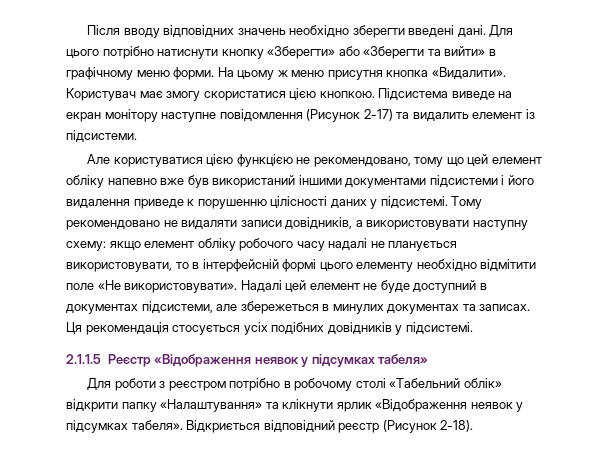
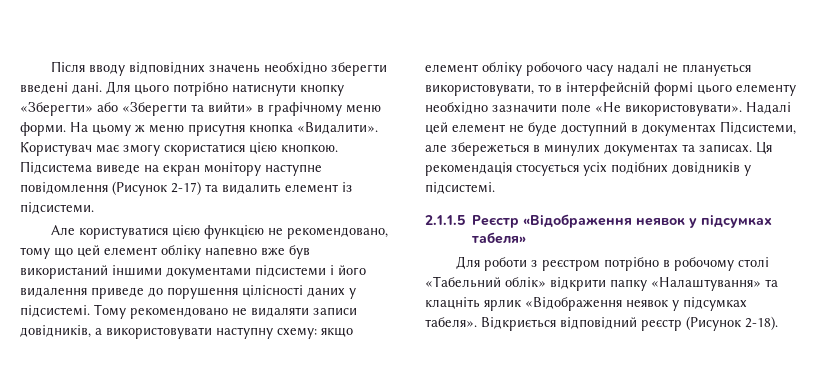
- Але користуватися цією функцією не рекомендовано, тому що цей елемент обліку напевно вже був використаний іншими документами підсистеми і його видалення приведе к порушенню цілісності даних у підсистемі.
+ Але користуватися цією функцією не рекомендовано, тому що цей елемент обліку напевно вже був використаний іншими документами підсистеми і його видалення приведе до порушення цілісності даних у підсистемі.
- Тому рекомендовано не видаляти записи довідників, а використовувати наступну схему: якщо елемент обліку робочого часу надалі не планується використовувати, то в інтерфейсній формі цього елементу необхідно відмітити поле «Не використовувати».
+ Тому рекомендовано не видаляти записи довідників, а використовувати наступну схему: якщо елемент обліку робочого часу надалі не планується використовувати, то в інтерфейсній формі цього елементу необхідно зазначити поле «Не використовувати».
- Надалі цей елемент не буде доступний в документах підсистеми, але збережеться в минулих документах та записах.
+ Надалі цей елемент не буде доступний в документах Підсистеми, але збережеться в минулих документах та записах.
- Для роботи з реєстром потрібно в робочому столі «Табельний облік» відкрити папку «Налаштування» та клікнути ярлик «Відображення неявок у підсумках табеля».
+ Для роботи з реєстром потрібно в робочому столі «Табельний облік» відкрити папку «Налаштування» та клацніть ярлик «Відображення неявок у підсумках табеля».

